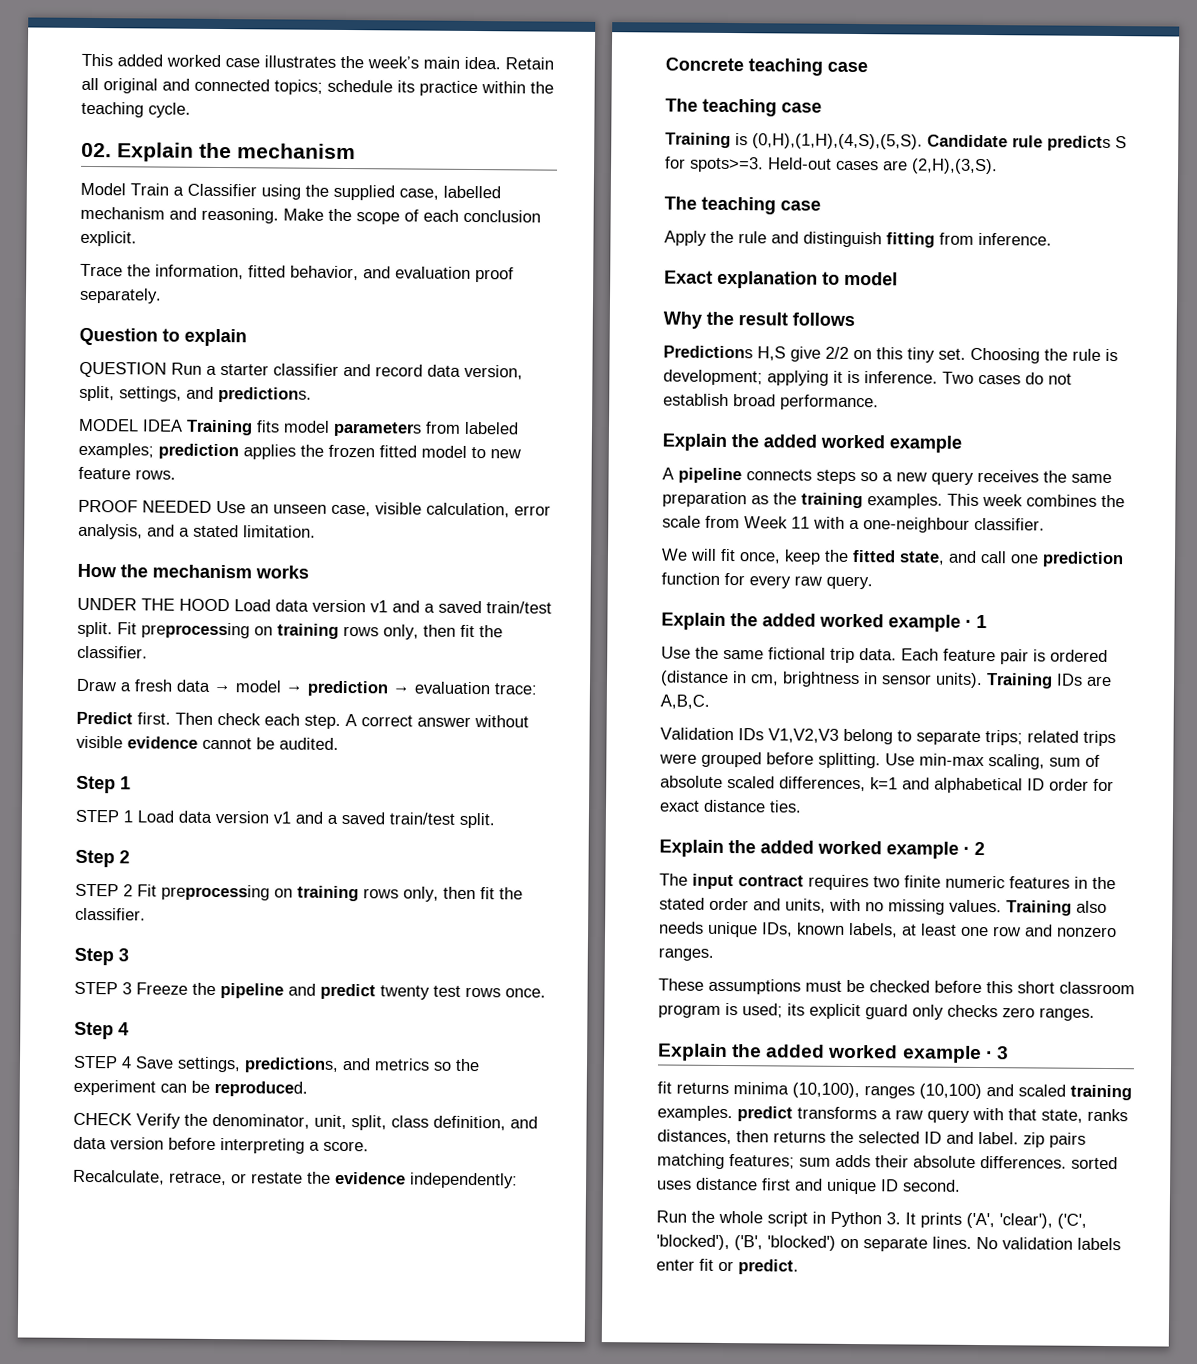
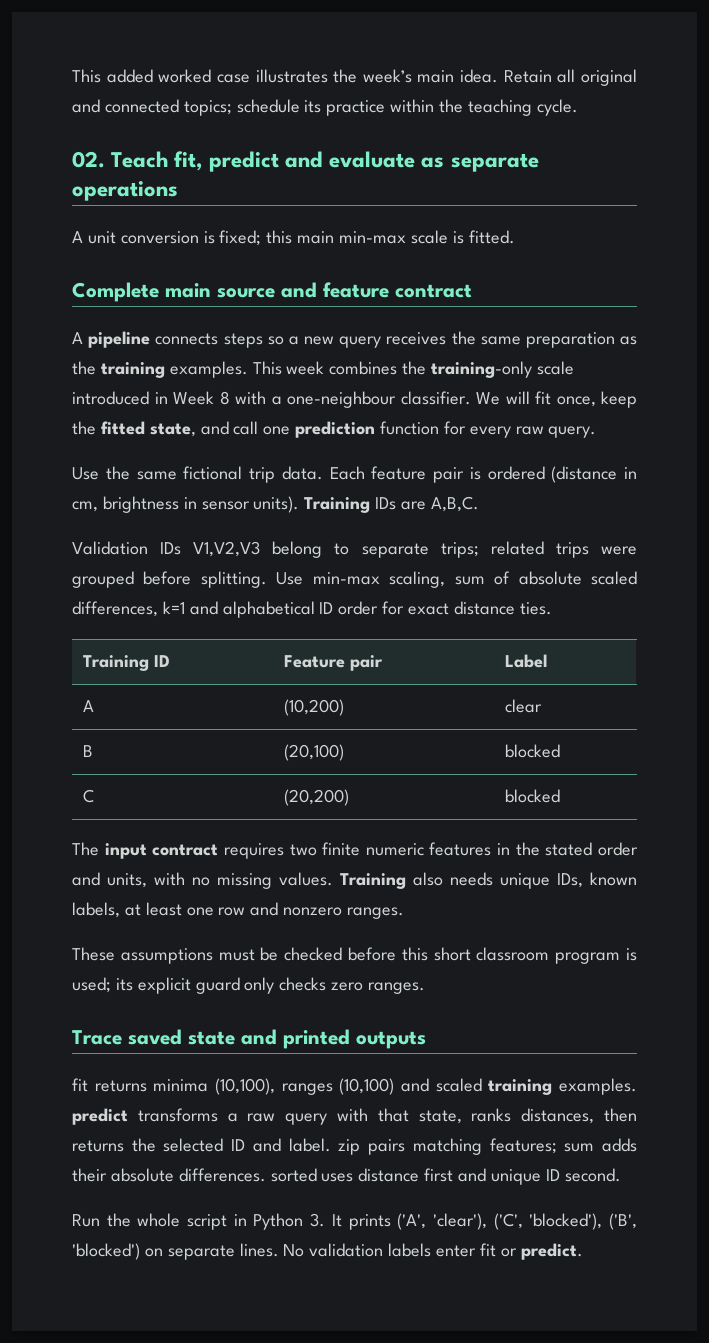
- 02. Explain the mechanism
- Model Train a Classifier using the supplied case, labelled mechanism and reasoning. Make the scope of each conclusion explicit.
- Trace the information, fitted behavior, and evaluation proof separately.
- Question to explain
- QUESTION Run a starter classifier and record data version, split, settings, and predictions.
- MODEL IDEA Training fits model parameters from labeled examples; prediction applies the frozen fitted model to new feature rows.
- PROOF NEEDED Use an unseen case, visible calculation, error analysis, and a stated limitation.
- How the mechanism works
- UNDER THE HOOD Load data version v1 and a saved train/test split. Fit preprocessing on training rows only, then fit the classifier.
- Draw a fresh data → model → prediction → evaluation trace:
- Predict first. Then check each step. A correct answer without visible evidence cannot be audited.
- Step 1
- STEP 1 Load data version v1 and a saved train/test split.
- Step 2
- STEP 2 Fit preprocessing on training rows only, then fit the classifier.
- Step 3
- STEP 3 Freeze the pipeline and predict twenty test rows once.
- Step 4
- STEP 4 Save settings, predictions, and metrics so the experiment can be reproduced.
- CHECK Verify the denominator, unit, split, class definition, and data version before interpreting a score.
- Recalculate, retrace, or restate the evidence independently:
- Concrete teaching case
- The teaching case
- Training is (0,H),(1,H),(4,S),(5,S). Candidate rule predicts S for spots>=3. Held-out cases are (2,H),(3,S).
- The teaching case
- Apply the rule and distinguish fitting from inference.
- Exact explanation to model
- Why the result follows
- Predictions H,S give 2/2 on this tiny set. Choosing the rule is development; applying it is inference. Two cases do not establish broad performance.
- Explain the added worked example
+ 02. Teach fit, predict and evaluate as separate operations
+ A unit conversion is fixed; this main min-max scale is fitted.
+ Complete main source and feature contract
- This week combines the scale from Week 11 with a one-neighbour classifier.
- We will fit once, keep the fitted state, and call one prediction function for every raw query.
+ This week combines the training-only scale introduced in Week 8 with a one-neighbour classifier. We will fit once, keep the fitted state, and call one prediction function for every raw query.
- Explain the added worked example · 1
- Explain the added worked example · 2
+ Training ID | Feature pair | Label
+ A | (10,200) | clear
+ B | (20,100) | blocked
+ C | (20,200) | blocked
- Explain the added worked example · 3
+ Trace saved state and printed outputs

